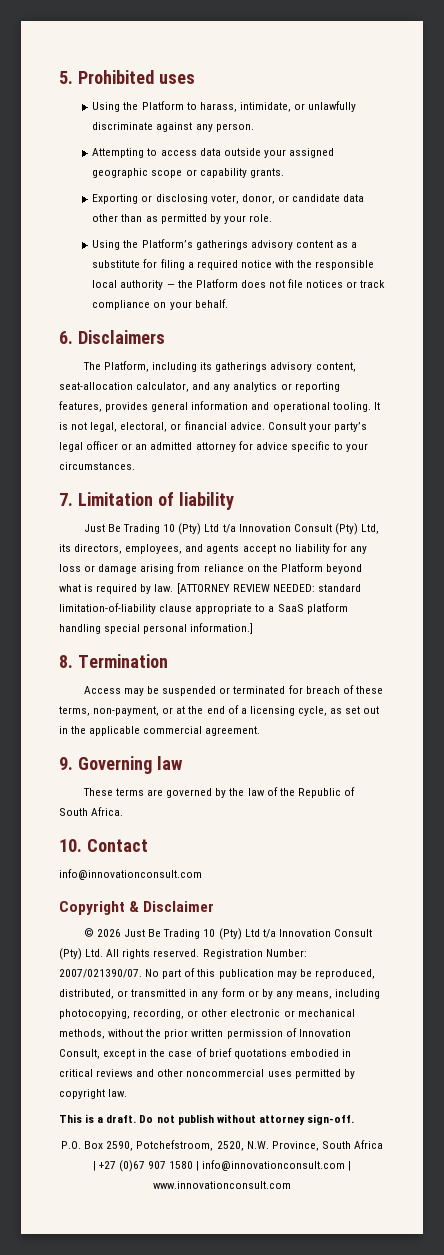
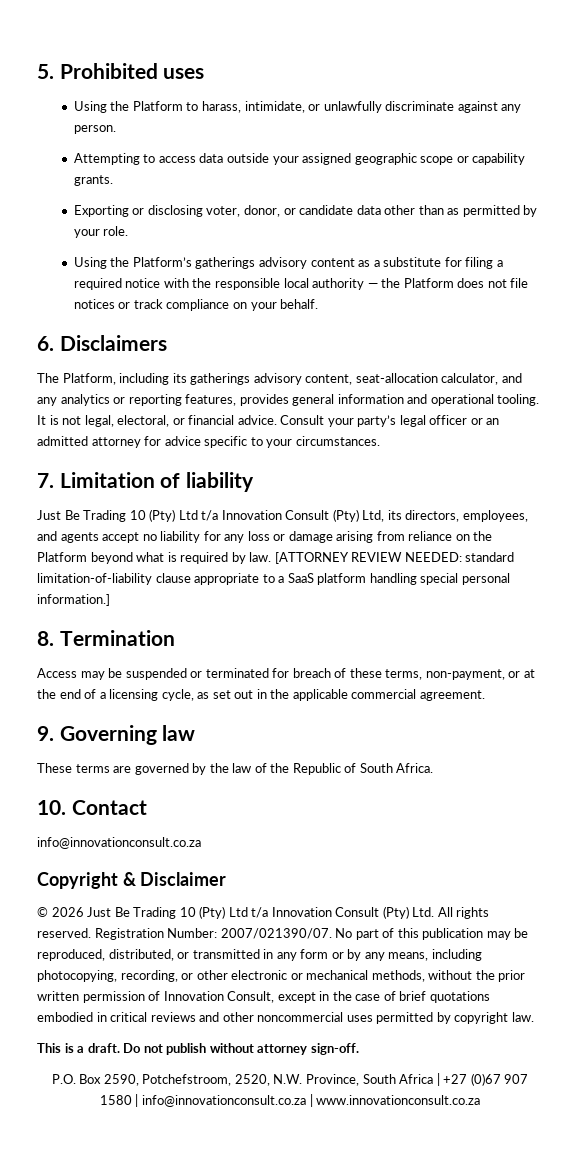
  10. Contact
- info@innovationconsult.com
+ info@innovationconsult.co.za
- P.O. Box 2590, Potchefstroom, 2520, N.W. Province, South Africa | +27 (0)67 907 1580 | info@innovationconsult.com | www.innovationconsult.com
+ P.O. Box 2590, Potchefstroom, 2520, N.W. Province, South Africa | +27 (0)67 907 1580 | info@innovationconsult.co.za | www.innovationconsult.co.za

